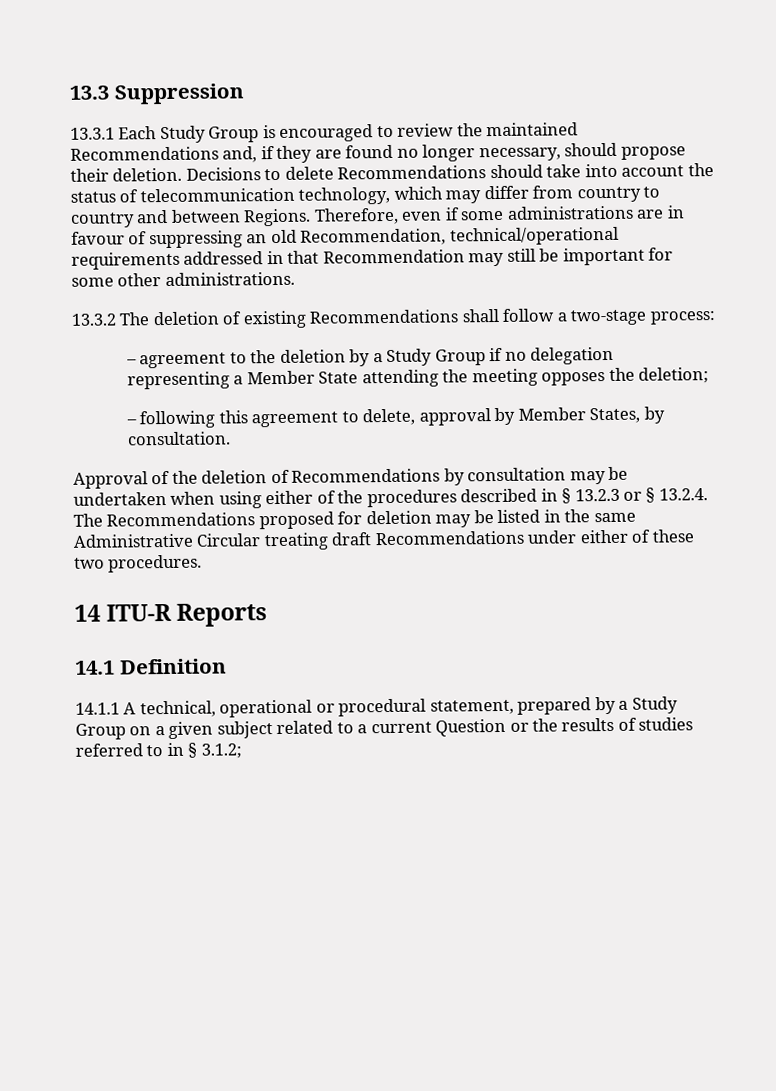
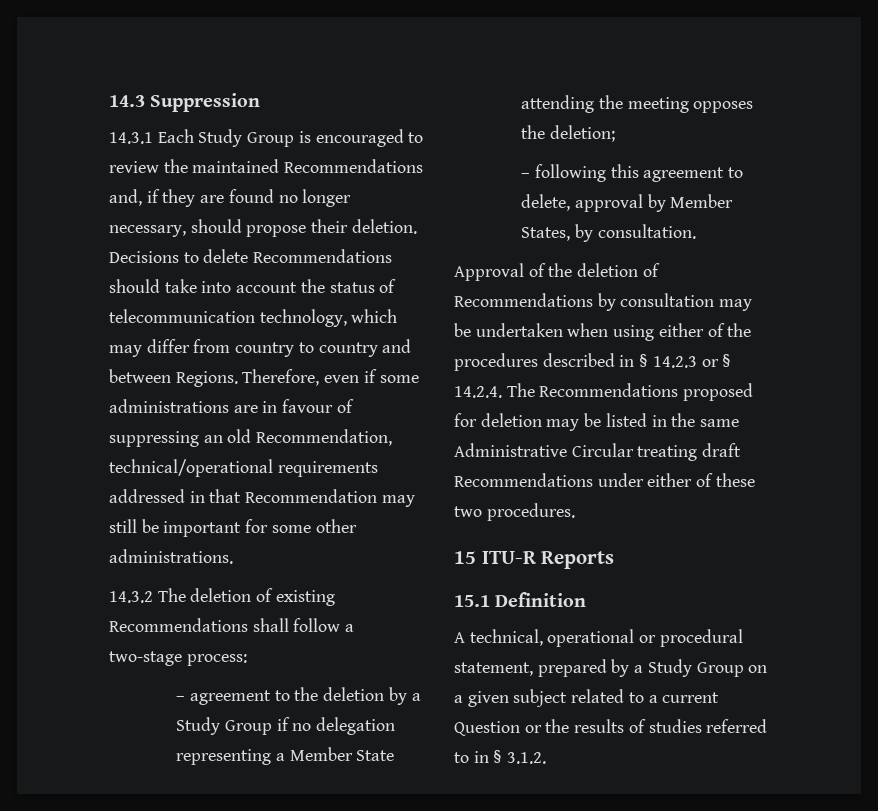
- 13.3 Suppression
+ 14.3 Suppression
- 13.3.1 Each Study Group is encouraged to review the maintained Recommendations and, if they are found no longer necessary, should propose their deletion.
+ 14.3.1 Each Study Group is encouraged to review the maintained Recommendations and, if they are found no longer necessary, should propose their deletion.
- 13.3.2 The deletion of existing Recommendations shall follow a two-stage process:
+ 14.3.2 The deletion of existing Recommendations shall follow a two-stage process:
- Approval of the deletion of Recommendations by consultation may be undertaken when using either of the procedures described in § 13.2.3 or § 13.2.4. The Recommendations proposed for deletion may be listed in the same Administrative Circular treating draft Recommendations under either of these two procedures.
+ Approval of the deletion of Recommendations by consultation may be undertaken when using either of the procedures described in § 14.2.3 or § 14.2.4. The Recommendations proposed for deletion may be listed in the same Administrative Circular treating draft Recommendations under either of these two procedures.
- 14 ITU-R Reports
+ 15 ITU-R Reports
- 14.1 Definition
+ 15.1 Definition
- 14.1.1 A technical, operational or procedural statement, prepared by a Study Group on a given subject related to a current Question or the results of studies referred to in § 3.1.2;
+ A technical, operational or procedural statement, prepared by a Study Group on a given subject related to a current Question or the results of studies referred to in § 3.1.2.

